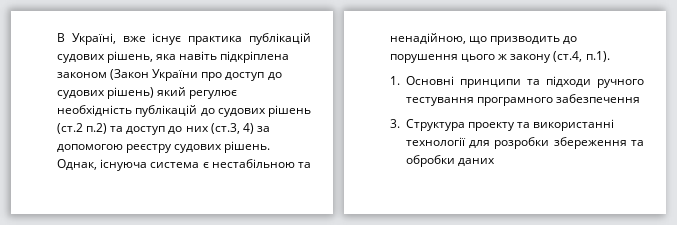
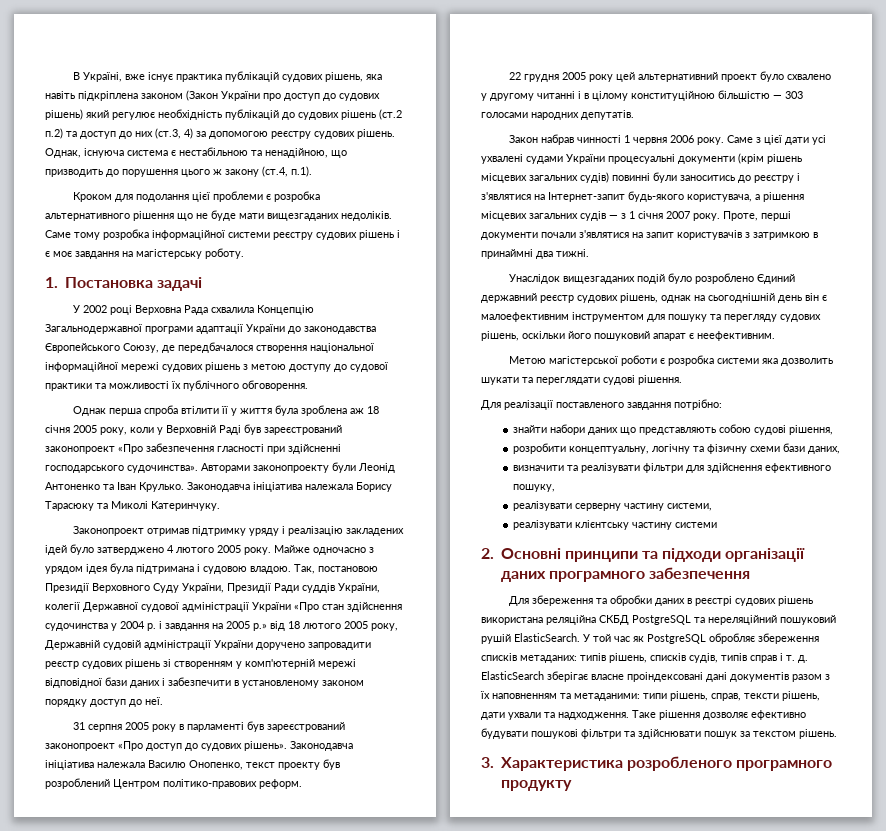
- 1. Основні принципи та підходи ручного тестування програмного забезпечення
+ Кроком для подолання цієї проблеми є розробка альтернативного рішення що не буде мати вищезгаданих недоліків. Саме тому розробка інформаційної системи реєстру судових рішень і є моє завдання на магістерську роботу.
+ 1. Постановка задачі
+ У 2002 році Верховна Рада схвалила Концепцію Загальнодержавної програми адаптації України до законодавства Європейського Союзу, де передбачалося створення національної інформаційної мережі судових рішень з метою доступу до судової практики та можливості їх публічного обговорення.
+ Однак перша спроба втілити її у життя була зроблена аж 18 січня 2005 року, коли у Верховній Раді був зареєстрований законопроект «Про забезпечення гласності при здійсненні господарського судочинства». Авторами законопроекту були Леонід Антоненко та Іван Крулько. Законодавча ініціатива належала Борису Тарасюку та Миколі Катеринчуку.
+ Законопроект отримав підтримку уряду і реалізацію закладених ідей було затверджено 4 лютого 2005 року. Майже одночасно з урядом ідея була підтримана і судовою владою. Так, постановою Президії Верховного Суду України, Президії Ради суддів України, колегії Державної судової адміністрації України «Про стан здійснення судочинства у 2004 р. і завдання на 2005 р.» від 18 лютого 2005 року, Державній судовій адміністрації України доручено запровадити реєстр судових рішень зі створенням у комп'ютерній мережі відповідної бази даних і забезпечити в установленому законом порядку доступ до неї.
+ 31 серпня 2005 року в парламенті був зареєстрований законопроект «Про доступ до судових рішень». Законодавча ініціатива належала Василю Онопенко, текст проекту був розроблений Центром політико-правових реформ.
+ 22 грудня 2005 року цей альтернативний проект було схвалено у другому читанні і в цілому конституційною більшістю — 303 голосами народних депутатів.
+ Закон набрав чинності 1 червня 2006 року. Саме з цієї дати усі ухвалені судами України процесуальні документи (крім рішень місцевих загальних судів) повинні були заноситись до реєстру і з'являтися на Інтернет-запит будь-якого користувача, а рішення місцевих загальних судів — з 1 січня 2007 року. Проте, перші документи почали з'являтися на запит користувачів з затримкою в принаймні два тижні.
+ Унаслідок вищезгаданих подій було розроблено Єдиний державний реєстр судових рішень, однак на сьогоднішній день він є малоефективним інструментом для пошуку та перегляду судових рішень, оскільки його пошуковий апарат є неефективним.
+ Метою магістерської роботи є розробка системи яка дозволить шукати та переглядати судові рішення.
+ Для реалізації поставленого завдання потрібно:
+ знайти набори даних що представляють собою судові рішення,
+ розробити концептуальну, логічну та фізичну схеми бази даних,
+ визначити та реалізувати фільтри для здійснення ефективного пошуку,
+ реалізувати серверну частину системи,
+ реалізувати клієнтську частину системи
+ 2. Основні принципи та підходи організації даних програмного забезпечення
- 3. Структура проекту та використанні технології для розробки збереження та обробки даних
+ Для збереження та обробки даних в реєстрі судових рішень використана реляційна СКБД PostgreSQL та нереляційний пошуковий рушій ElasticSearch. У той час як PostgreSQL обробляє збереження списків метаданих: типів рішень, списків судів, типів справ і т. д. ElasticSearch зберігає власне проіндексовані дані документів разом з їх наповненням та метаданими: типи рішень, справ, тексти рішень, дати ухвали та надходження. Таке рішення дозволяє ефективно будувати пошукові фільтри та здійснювати пошук за текстом рішень.
+ 3. Характеристика розробленого програмного продукту

